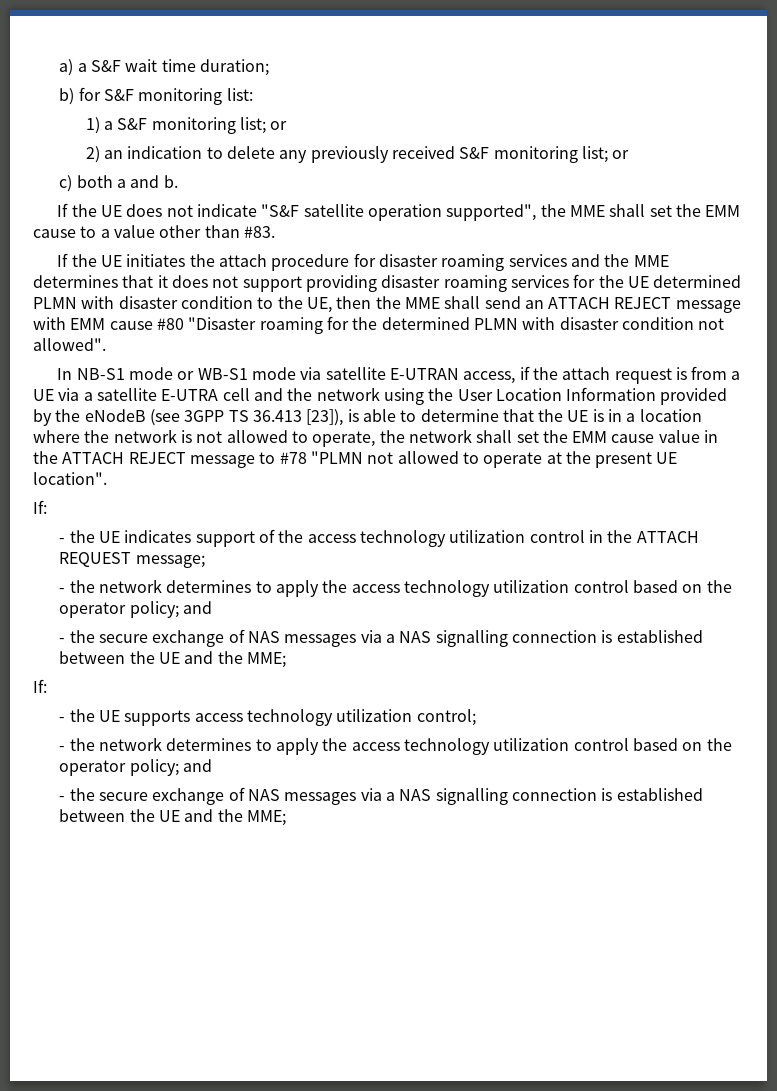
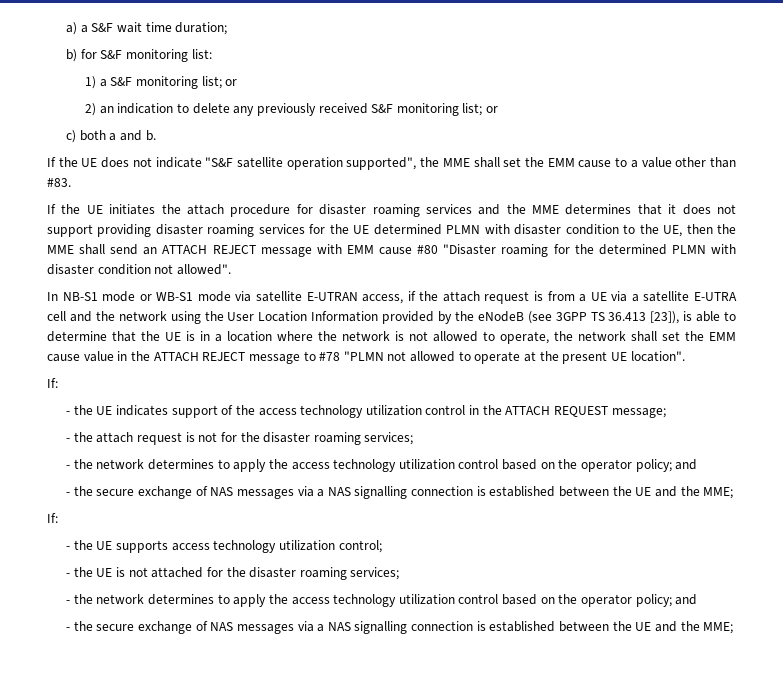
+ - the attach request is not for the disaster roaming services;
+ - the UE is not attached for the disaster roaming services;

